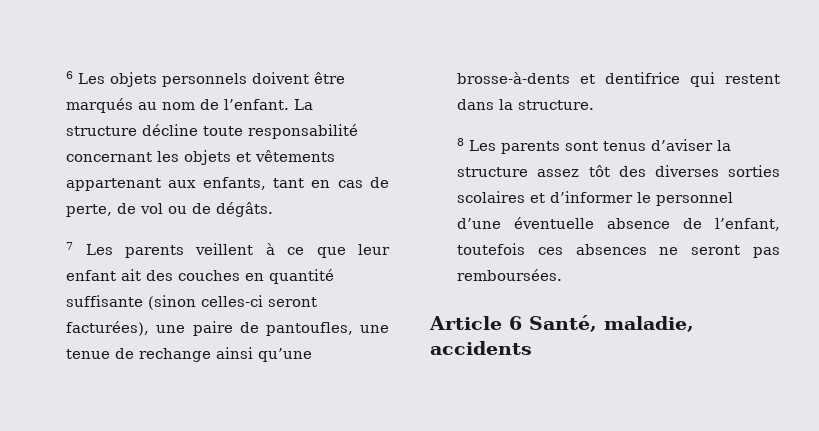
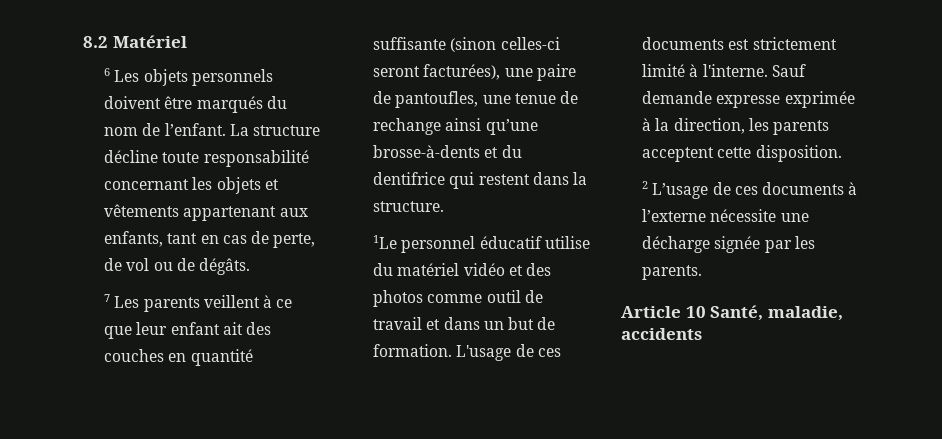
+ 8.2 Matériel
- 6 Les objets personnels doivent être marqués au nom de l’enfant.
+ 6 Les objets personnels doivent être marqués du nom de l’enfant.
- 7 Les parents veillent à ce que leur enfant ait des couches en quantité suffisante (sinon celles-ci seront facturées), une paire de pantoufles, une tenue de rechange ainsi qu’une brosse-à-dents et dentifrice qui restent dans la structure.
+ 7 Les parents veillent à ce que leur enfant ait des couches en quantité suffisante (sinon celles-ci seront facturées), une paire de pantoufles, une tenue de rechange ainsi qu’une brosse-à-dents et du dentifrice qui restent dans la structure.
- 8 Les parents sont tenus d’aviser la structure assez tôt des diverses sorties scolaires et d’informer le personnel d’une éventuelle absence de l’enfant, toutefois ces absences ne seront pas remboursées.
+ 1Le personnel éducatif utilise du matériel vidéo et des photos comme outil de travail et dans un but de formation. L'usage de ces documents est strictement limité à l'interne. Sauf demande expresse exprimée à la direction, les parents acceptent cette disposition.
+ 2 L’usage de ces documents à l’externe nécessite une décharge signée par les parents.
- Article 6 Santé, maladie, accidents
+ Article 10 Santé, maladie, accidents

